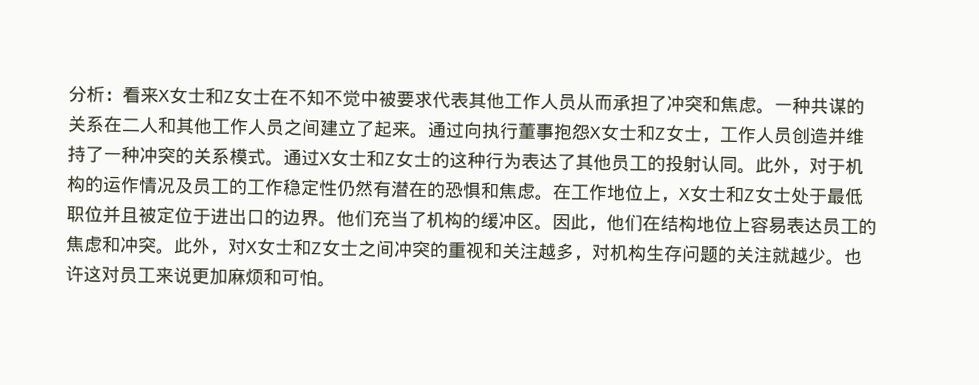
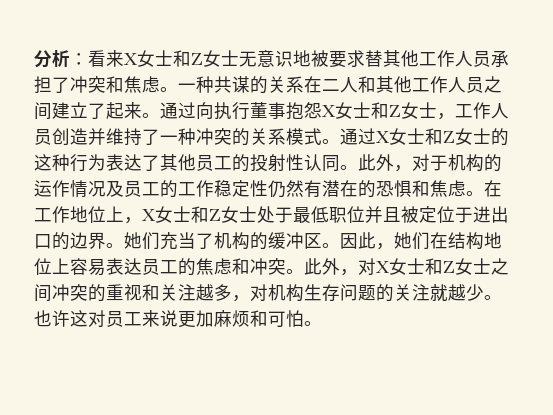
- 分析：看来X女士和Z女士在不知不觉中被要求代表其他工作人员从而承担了冲突和焦虑。
+ 分析：看来X女士和Z女士无意识地被要求替其他工作人员承担了冲突和焦虑。
- 通过X女士和Z女士的这种行为表达了其他员工的投射认同。
+ 通过X女士和Z女士的这种行为表达了其他员工的投射性认同。
- 他们充当了机构的缓冲区。
+ 她们充当了机构的缓冲区。
- 因此，他们在结构地位上容易表达员工的焦虑和冲突。
+ 因此，她们在结构地位上容易表达员工的焦虑和冲突。

